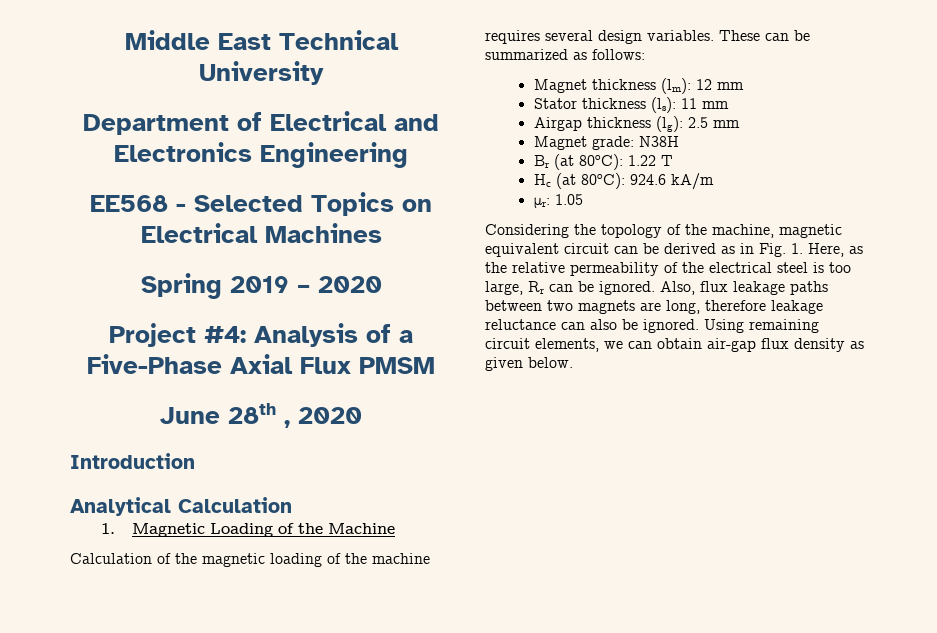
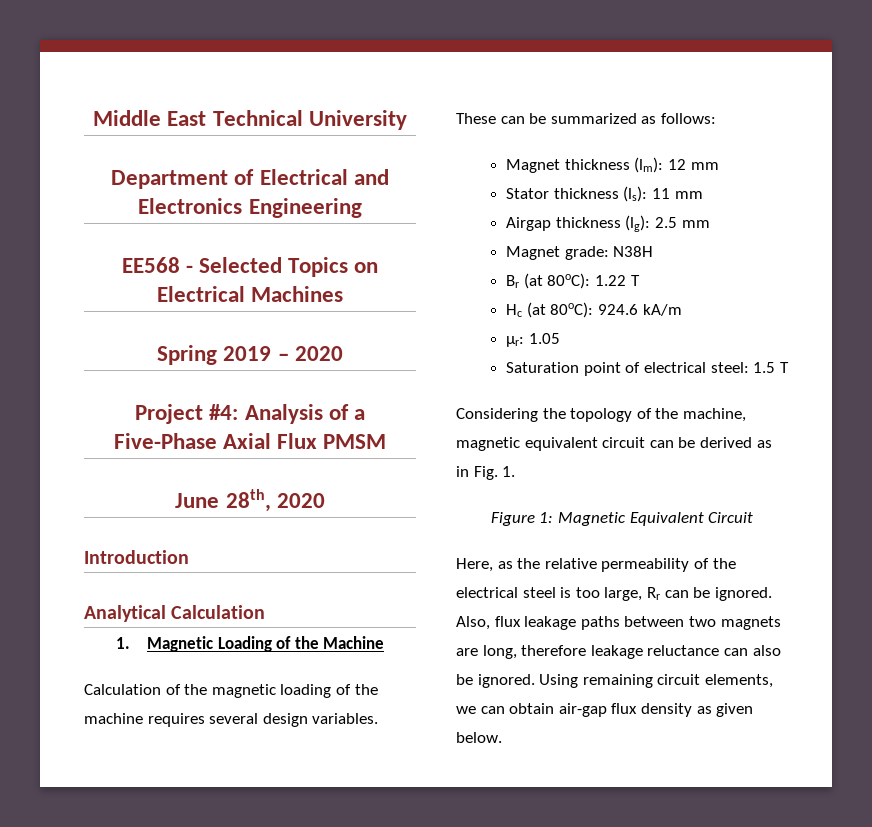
- June 28th , 2020
+ June 28th, 2020
+ Saturation point of electrical steel: 1.5 T
- Considering the topology of the machine, magnetic equivalent circuit can be derived as in Fig. 1. Here, as the relative permeability of the electrical steel is too large, Rr can be ignored.
+ Considering the topology of the machine, magnetic equivalent circuit can be derived as in Fig. 1.
+ Figure 1: Magnetic Equivalent Circuit
+ Here, as the relative permeability of the electrical steel is too large, Rr can be ignored.

